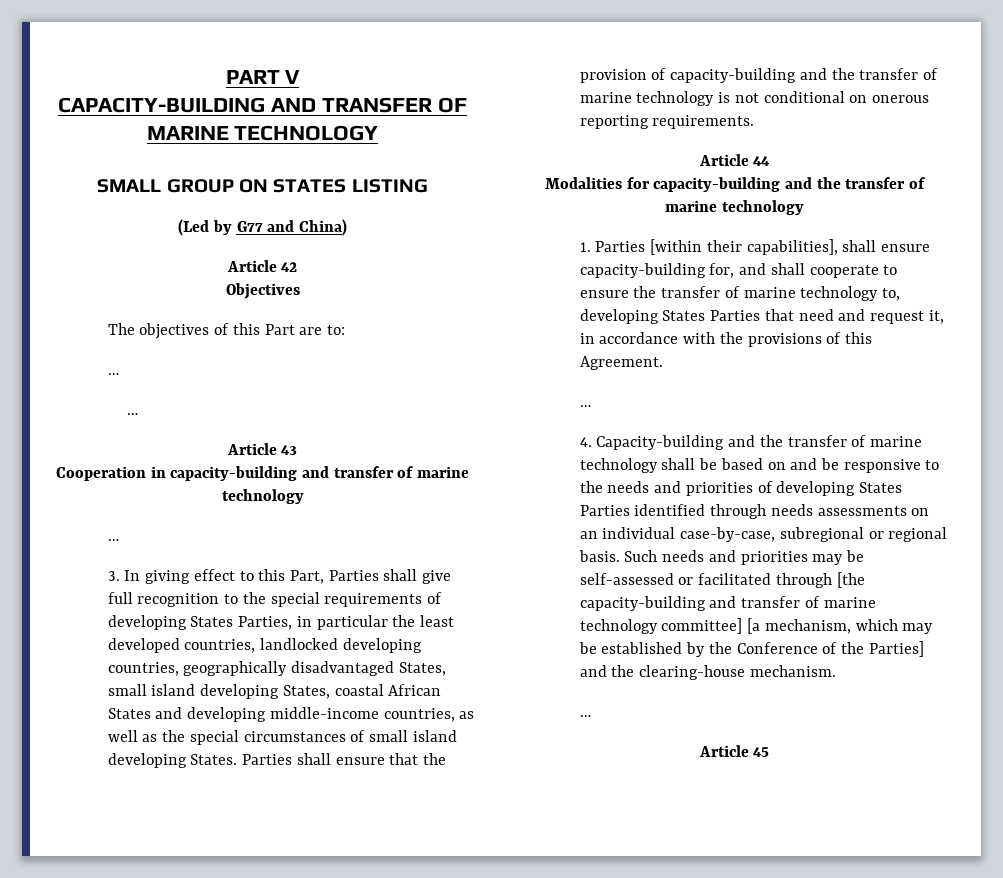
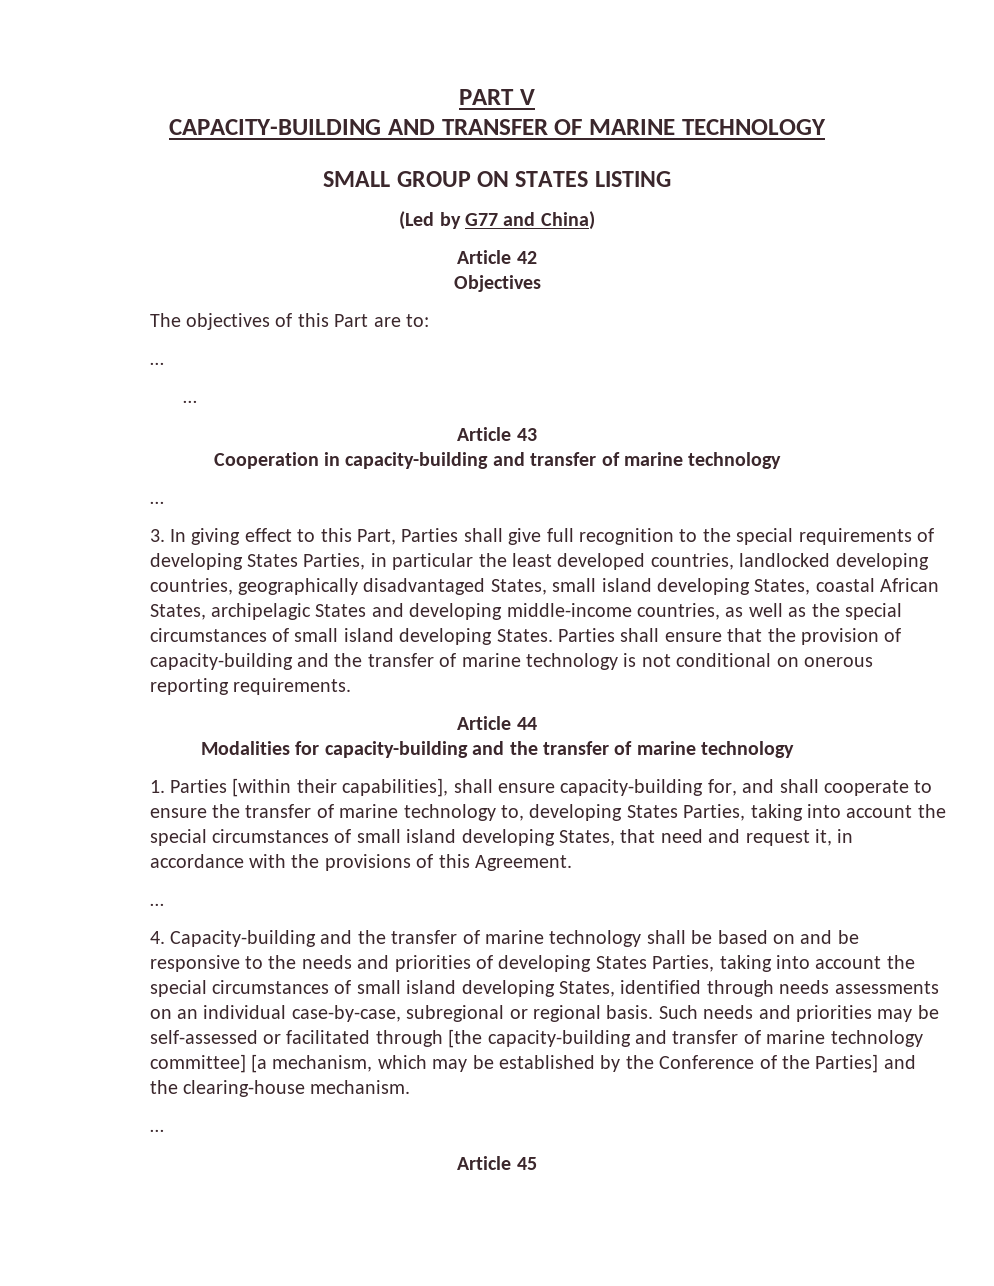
- 3. In giving effect to this Part, Parties shall give full recognition to the special requirements of developing States Parties, in particular the least developed countries, landlocked developing countries, geographically disadvantaged States, small island developing States, coastal African States and developing middle-income countries, as well as the special circumstances of small island developing States.
+ 3. In giving effect to this Part, Parties shall give full recognition to the special requirements of developing States Parties, in particular the least developed countries, landlocked developing countries, geographically disadvantaged States, small island developing States, coastal African States, archipelagic States and developing middle-income countries, as well as the special circumstances of small island developing States.
- 1. Parties [within their capabilities], shall ensure capacity-building for, and shall cooperate to ensure the transfer of marine technology to, developing States Parties that need and request it, in accordance with the provisions of this Agreement.
+ 1. Parties [within their capabilities], shall ensure capacity-building for, and shall cooperate to ensure the transfer of marine technology to, developing States Parties, taking into account the special circumstances of small island developing States, that need and request it, in accordance with the provisions of this Agreement.
- 4. Capacity-building and the transfer of marine technology shall be based on and be responsive to the needs and priorities of developing States Parties identified through needs assessments on an individual case-by-case, subregional or regional basis.
+ 4. Capacity-building and the transfer of marine technology shall be based on and be responsive to the needs and priorities of developing States Parties, taking into account the special circumstances of small island developing States, identified through needs assessments on an individual case-by-case, subregional or regional basis.

